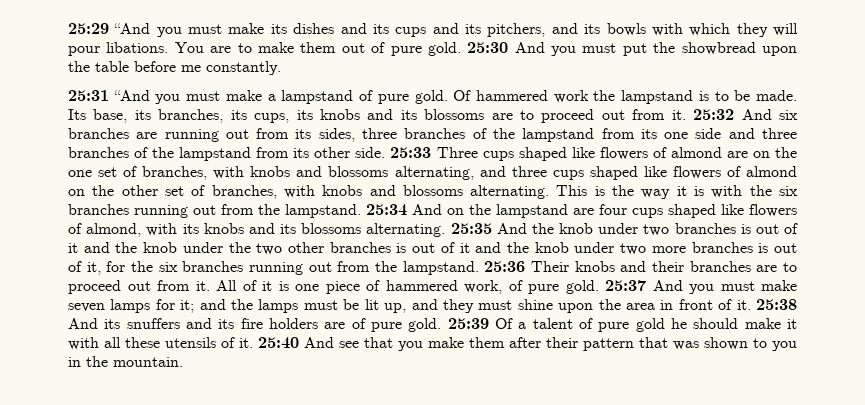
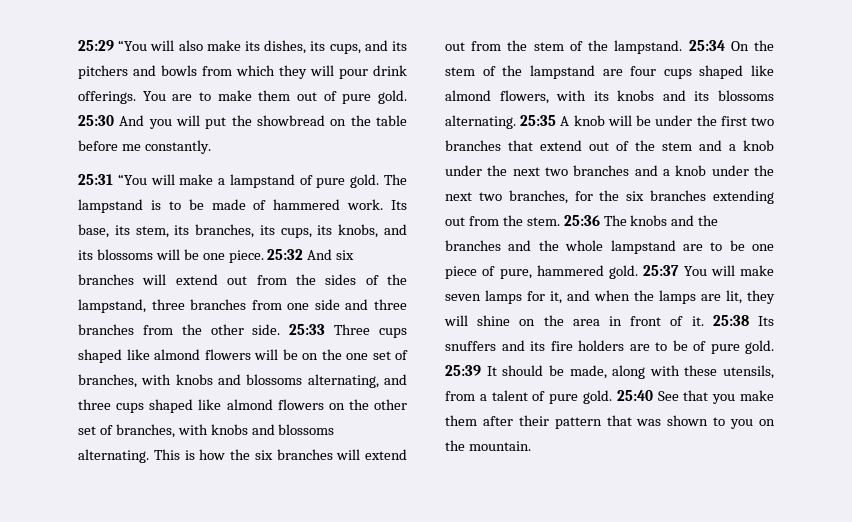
- 25:29 “And you must make its dishes and its cups and its pitchers, and its bowls with which they will pour libations.
+ 25:29 “You will also make its dishes, its cups, and its pitchers and bowls from which they will pour drink offerings.
- 25:30 And you must put the showbread upon the table before me constantly.
+ 25:30 And you will put the showbread on the table before me constantly.
- 25:31 “And you must make a lampstand of pure gold.
+ 25:31 “You will make a lampstand of pure gold.
- Of hammered work the lampstand is to be made.
+ The lampstand is to be made of hammered work.
- Its base, its branches, its cups, its knobs and its blossoms are to proceed out from it. 25:32 And six branches are running out from its sides, three branches of the lampstand from its one side and three branches of the lampstand from its other side.
+ Its base, its stem, its branches, its cups, its knobs, and its blossoms will be one piece. 25:32 And six branches will extend out from the sides of the lampstand, three branches from one side and three branches from the other side.
- 25:33 Three cups shaped like flowers of almond are on the one set of branches, with knobs and blossoms alternating, and three cups shaped like flowers of almond on the other set of branches, with knobs and blossoms alternating.
+ 25:33 Three cups shaped like almond flowers will be on the one set of branches, with knobs and blossoms alternating, and three cups shaped like almond flowers on the other set of branches, with knobs and blossoms alternating.
- This is the way it is with the six branches running out from the lampstand. 25:34 And on the lampstand are four cups shaped like flowers of almond, with its knobs and its blossoms alternating.
+ This is how the six branches will extend out from the stem of the lampstand. 25:34 On the stem of the lampstand are four cups shaped like almond flowers, with its knobs and its blossoms alternating.
- 25:35 And the knob under two branches is out of it and the knob under the two other branches is out of it and the knob under two more branches is out of it, for the six branches running out from the lampstand. 25:36 Their knobs and their branches are to proceed out from it. All of it is one piece of hammered work, of pure gold. 25:37 And you must make seven lamps for it; and the lamps must be lit up, and they must shine upon the area in front of it.
+ 25:35 A knob will be under the first two branches that extend out of the stem and a knob under the next two branches and a knob under the next two branches, for the six branches extending out from the stem. 25:36 The knobs and the branches and the whole lampstand are to be one piece of pure, hammered gold. 25:37 You will make seven lamps for it, and when the lamps are lit, they will shine on the area in front of it.
- 25:38 And its snuffers and its fire holders are of pure gold.
+ 25:38 Its snuffers and its fire holders are to be of pure gold.
- 25:39 Of a talent of pure gold he should make it with all these utensils of it. 25:40 And see that you make them after their pattern that was shown to you in the mountain.
+ 25:39 It should be made, along with these utensils, from a talent of pure gold. 25:40 See that you make them after their pattern that was shown to you on the mountain.

